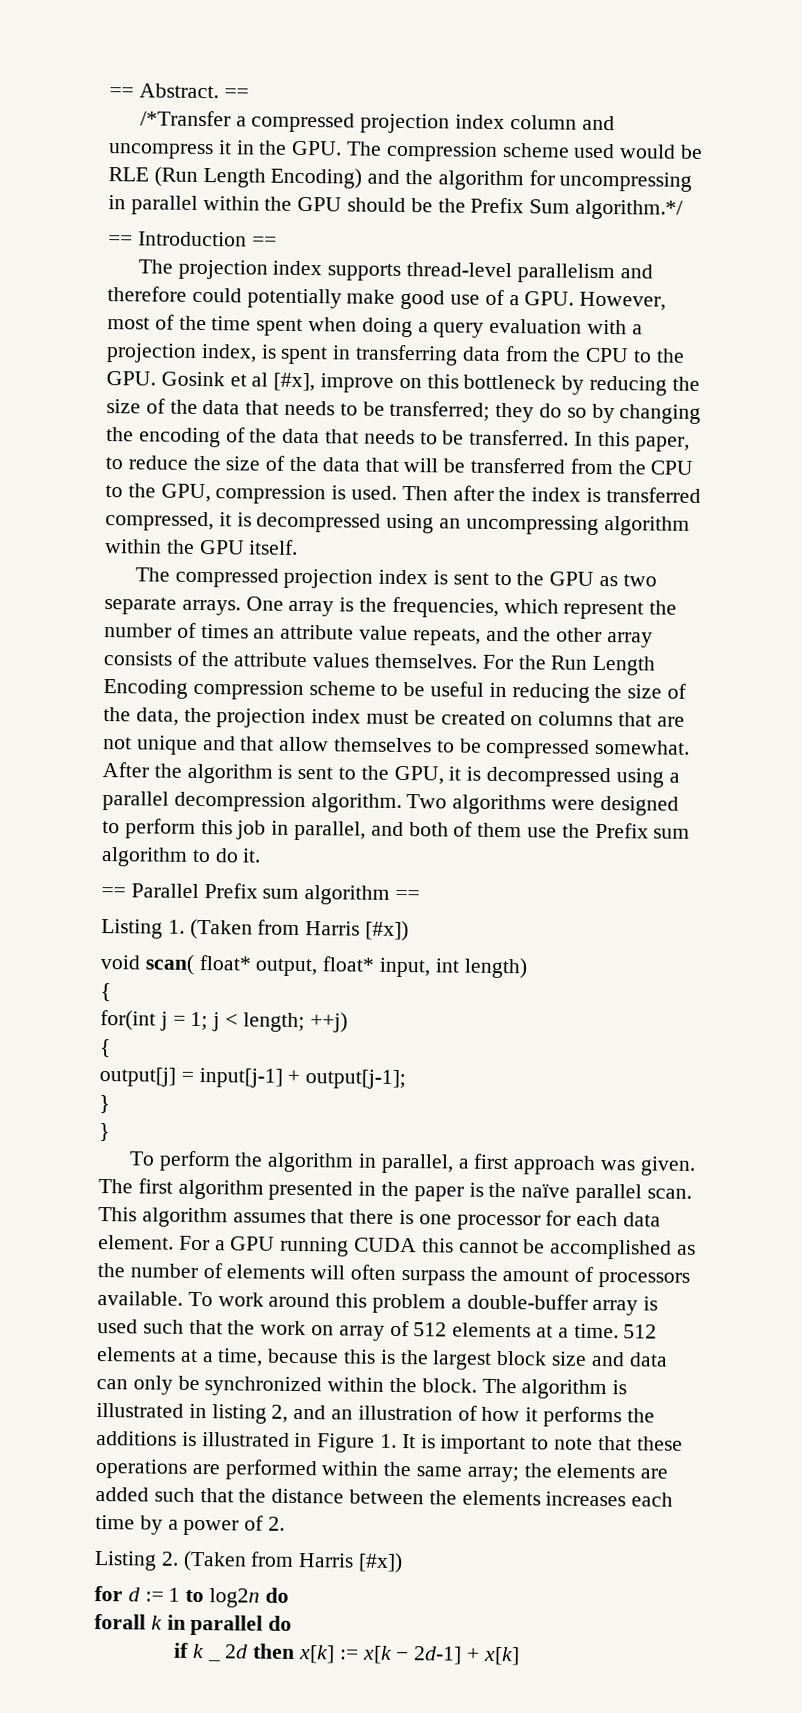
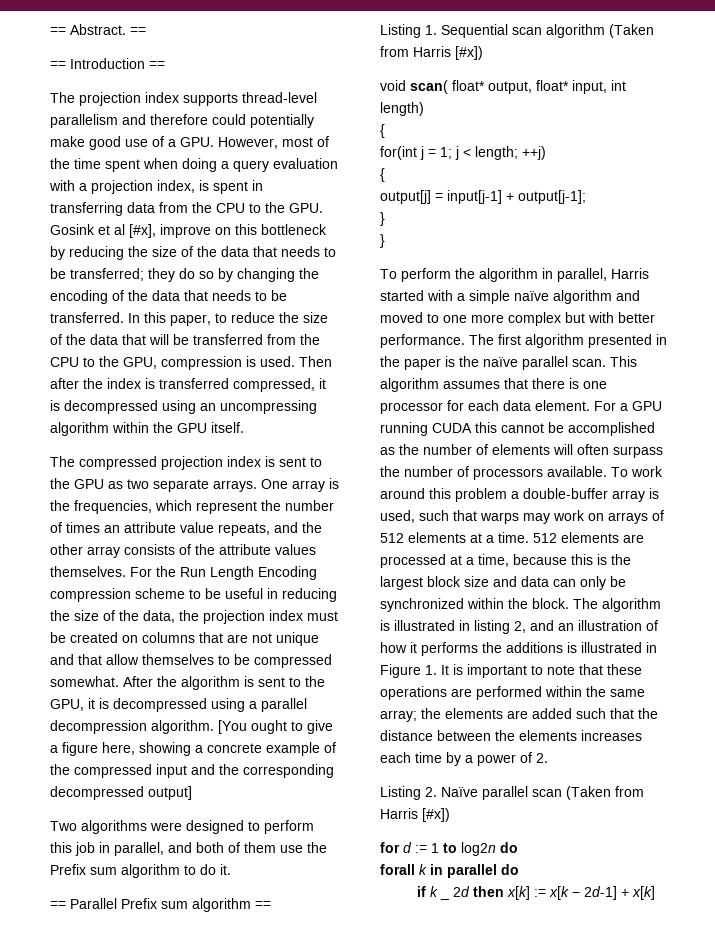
- /*Transfer a compressed projection index column and uncompress it in the GPU. The compression scheme used would be RLE (Run Length Encoding) and the algorithm for uncompressing in parallel within the GPU should be the Prefix Sum algorithm.*/
- After the algorithm is sent to the GPU, it is decompressed using a parallel decompression algorithm. Two algorithms were designed to perform this job in parallel, and both of them use the Prefix sum algorithm to do it.
+ After the algorithm is sent to the GPU, it is decompressed using a parallel decompression algorithm. [You ought to give a figure here, showing a concrete example of the compressed input and the corresponding decompressed output]
+ Two algorithms were designed to perform this job in parallel, and both of them use the Prefix sum algorithm to do it.
- Listing 1. (Taken from Harris [#x])
+ Listing 1. Sequential scan algorithm (Taken from Harris [#x])
- To perform the algorithm in parallel, a first approach was given.
+ To perform the algorithm in parallel, Harris started with a simple naïve algorithm and moved to one more complex but with better performance.
- For a GPU running CUDA this cannot be accomplished as the number of elements will often surpass the amount of processors available.
+ For a GPU running CUDA this cannot be accomplished as the number of elements will often surpass the number of processors available.
- To work around this problem a double-buffer array is used such that the work on array of 512 elements at a time.
+ To work around this problem a double-buffer array is used, such that warps may work on arrays of 512 elements at a time.
- 512 elements at a time, because this is the largest block size and data can only be synchronized within the block.
+ 512 elements are processed at a time, because this is the largest block size and data can only be synchronized within the block.
- Listing 2. (Taken from Harris [#x])
+ Listing 2. Naïve parallel scan (Taken from Harris [#x])

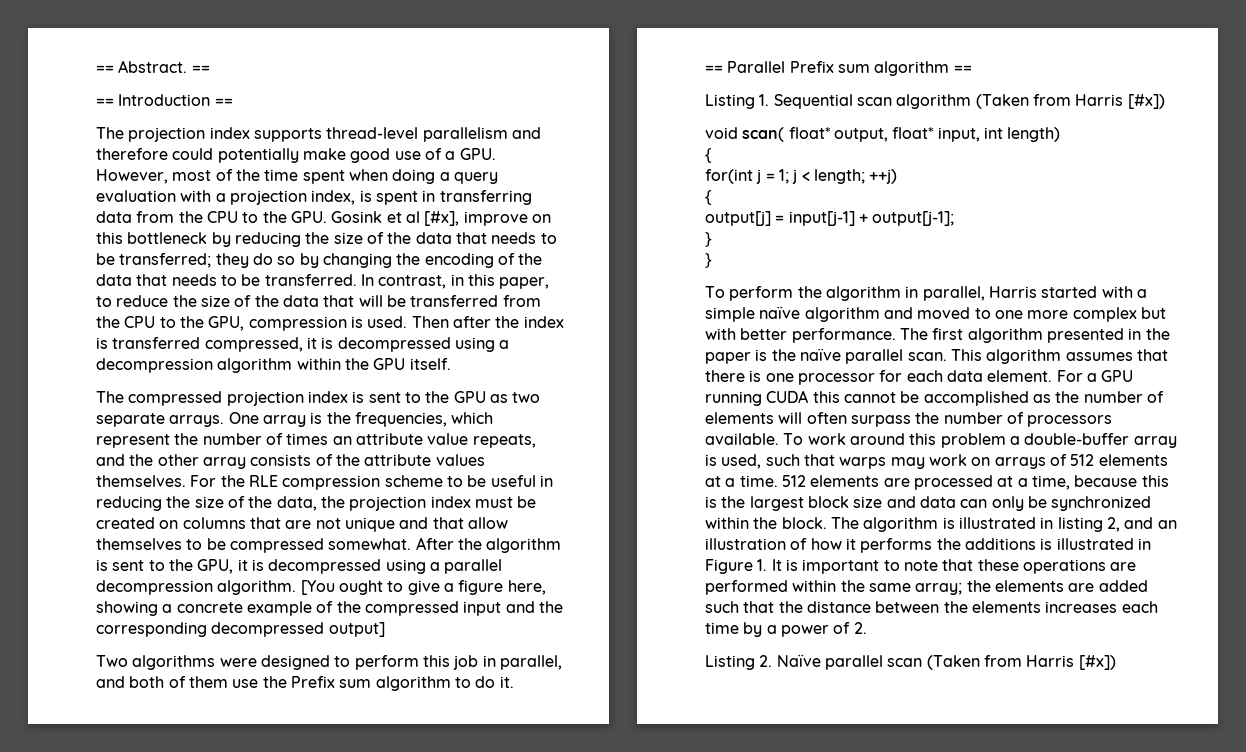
- In this paper, to reduce the size of the data that will be transferred from the CPU to the GPU, compression is used.
+ In contrast, in this paper, to reduce the size of the data that will be transferred from the CPU to the GPU, compression is used.
- Then after the index is transferred compressed, it is decompressed using an uncompressing algorithm within the GPU itself.
+ Then after the index is transferred compressed, it is decompressed using a decompression algorithm within the GPU itself.
- For the Run Length Encoding compression scheme to be useful in reducing the size of the data, the projection index must be created on columns that are not unique and that allow themselves to be compressed somewhat.
+ For the RLE compression scheme to be useful in reducing the size of the data, the projection index must be created on columns that are not unique and that allow themselves to be compressed somewhat.
- for d := 1 to log2n do
- forall k in parallel do
- if k _ 2d then x[k] := x[k − 2d-1] + x[k]

